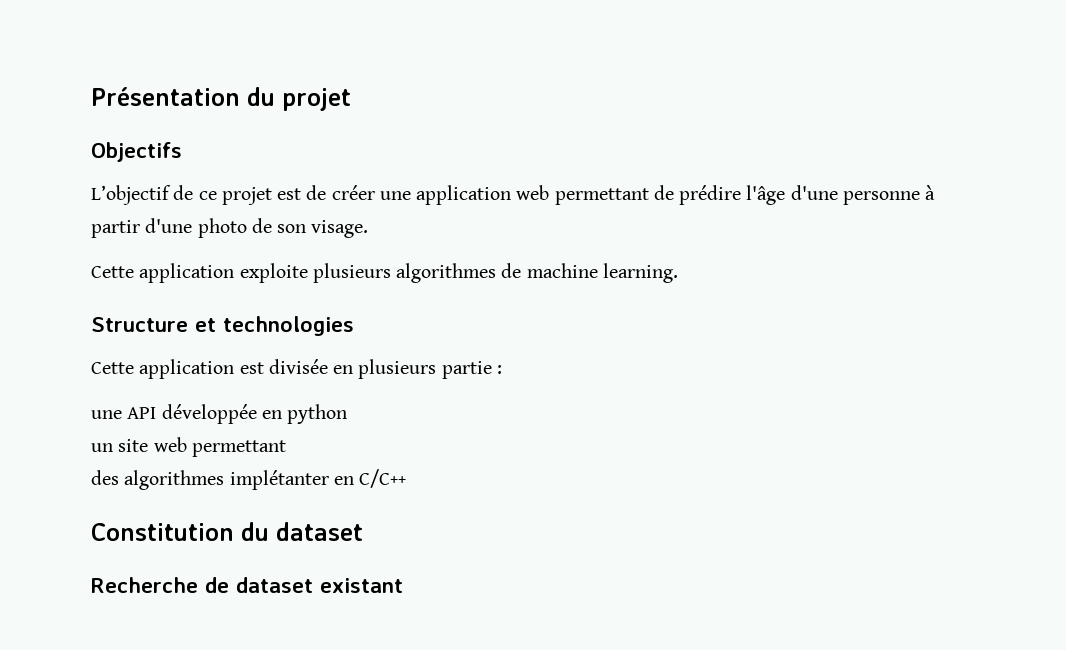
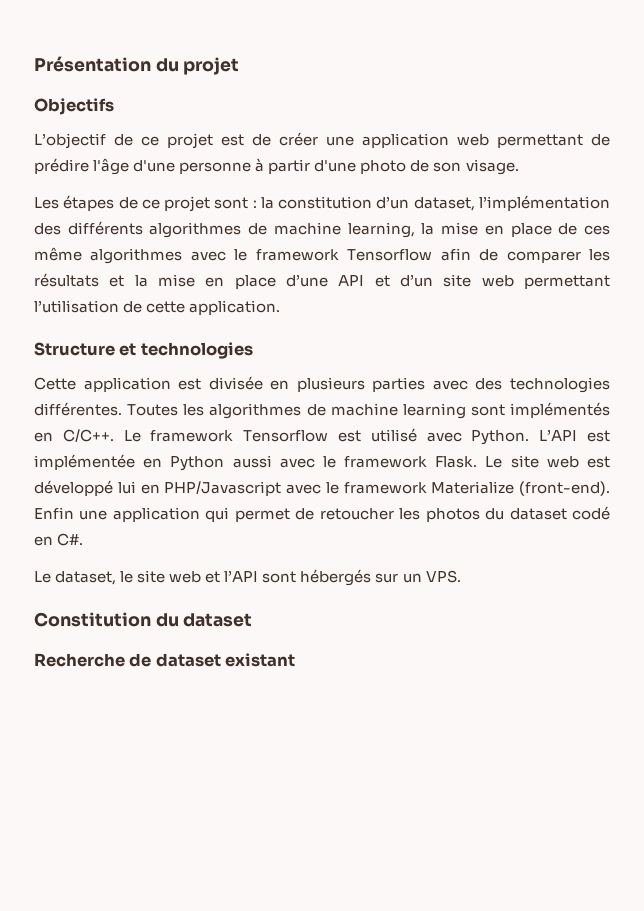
- Cette application exploite plusieurs algorithmes de machine learning.
+ Les étapes de ce projet sont : la constitution d’un dataset, l’implémentation des différents algorithmes de machine learning, la mise en place de ces même algorithmes avec le framework Tensorflow afin de comparer les résultats et la mise en place d’une API et d’un site web permettant l’utilisation de cette application.
- Cette application est divisée en plusieurs partie :
- une API développée en python
- un site web permettant
- des algorithmes implétanter en C/C++
+ Cette application est divisée en plusieurs parties avec des technologies différentes. Toutes les algorithmes de machine learning sont implémentés en C/C++. Le framework Tensorflow est utilisé avec Python. L’API est implémentée en Python aussi avec le framework Flask. Le site web est développé lui en PHP/Javascript avec le framework Materialize (front-end). Enfin une application qui permet de retoucher les photos du dataset codé en C#.
+ Le dataset, le site web et l’API sont hébergés sur un VPS.

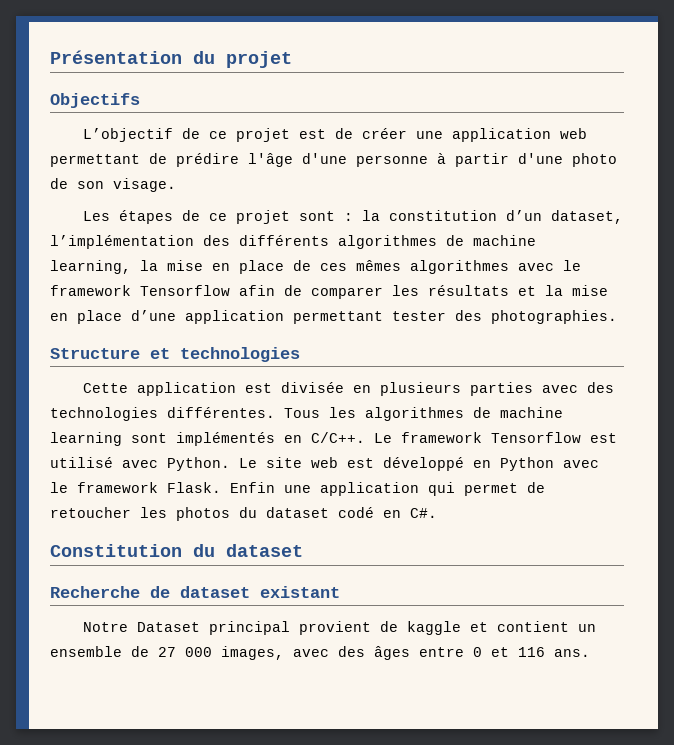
- Les étapes de ce projet sont : la constitution d’un dataset, l’implémentation des différents algorithmes de machine learning, la mise en place de ces même algorithmes avec le framework Tensorflow afin de comparer les résultats et la mise en place d’une API et d’un site web permettant l’utilisation de cette application.
+ Les étapes de ce projet sont : la constitution d’un dataset, l’implémentation des différents algorithmes de machine learning, la mise en place de ces mêmes algorithmes avec le framework Tensorflow afin de comparer les résultats et la mise en place d’une application permettant tester des photographies.
- Toutes les algorithmes de machine learning sont implémentés en C/C++.
+ Tous les algorithmes de machine learning sont implémentés en C/C++.
- L’API est implémentée en Python aussi avec le framework Flask.
- Le site web est développé lui en PHP/Javascript avec le framework Materialize (front-end).
+ Le site web est développé en Python avec le framework Flask.
- Le dataset, le site web et l’API sont hébergés sur un VPS.
+ Notre Dataset principal provient de kaggle et contient un ensemble de 27 000 images, avec des âges entre 0 et 116 ans.

